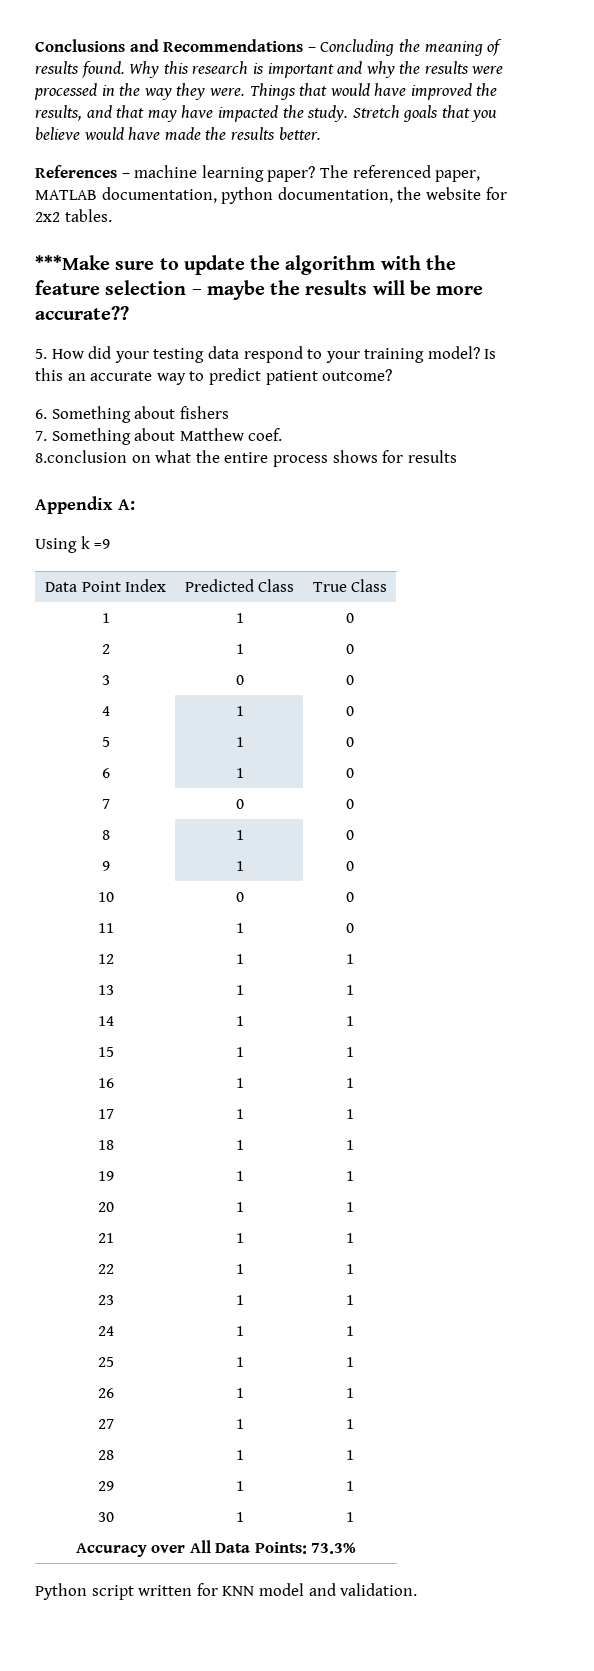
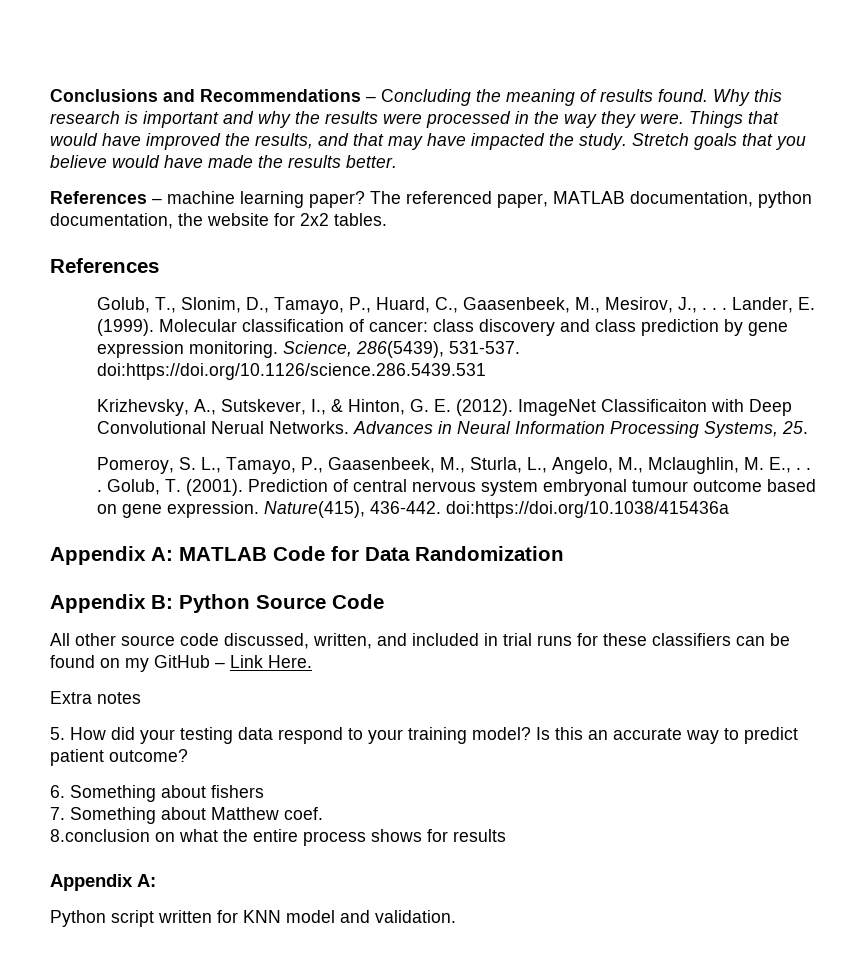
  The referenced paper, MATLAB documentation, python documentation, the website for 2x2 tables.
- ***Make sure to update the algorithm with the feature selection – maybe the results will be more accurate??
+ References
+ Golub, T., Slonim, D., Tamayo, P., Huard, C., Gaasenbeek, M., Mesirov, J., . . . Lander, E. (1999). Molecular classification of cancer: class discovery and class prediction by gene expression monitoring. Science, 286(5439), 531-537. doi:https://doi.org/10.1126/science.286.5439.531
+ Krizhevsky, A., Sutskever, I., & Hinton, G. E. (2012). ImageNet Classificaiton with Deep Convolutional Nerual Networks. Advances in Neural Information Processing Systems, 25.
+ Pomeroy, S. L., Tamayo, P., Gaasenbeek, M., Sturla, L., Angelo, M., Mclaughlin, M. E., . . . Golub, T. (2001). Prediction of central nervous system embryonal tumour outcome based on gene expression. Nature(415), 436-442. doi:https://doi.org/10.1038/415436a
+ Appendix A: MATLAB Code for Data Randomization
+ Appendix B: Python Source Code
+ All other source code discussed, written, and included in trial runs for these classifiers can be found on my GitHub – Link Here.
+ Extra notes
- Using k =9
- Data Point Index | Predicted Class | True Class
- 1 | 1 | 0
- 2 | 1 | 0
- 3 | 0 | 0
- 4 | 1 | 0
- 5 | 1 | 0
- 6 | 1 | 0
- 7 | 0 | 0
- 8 | 1 | 0
- 9 | 1 | 0
- 10 | 0 | 0
- 11 | 1 | 0
- 12 | 1 | 1
- 13 | 1 | 1
- 14 | 1 | 1
- 15 | 1 | 1
- 16 | 1 | 1
- 17 | 1 | 1
- 18 | 1 | 1
- 19 | 1 | 1
- 20 | 1 | 1
- 21 | 1 | 1
- 22 | 1 | 1
- 23 | 1 | 1
- 24 | 1 | 1
- 25 | 1 | 1
- 26 | 1 | 1
- 27 | 1 | 1
- 28 | 1 | 1
- 29 | 1 | 1
- 30 | 1 | 1
- Accuracy over All Data Points: 73.3%

